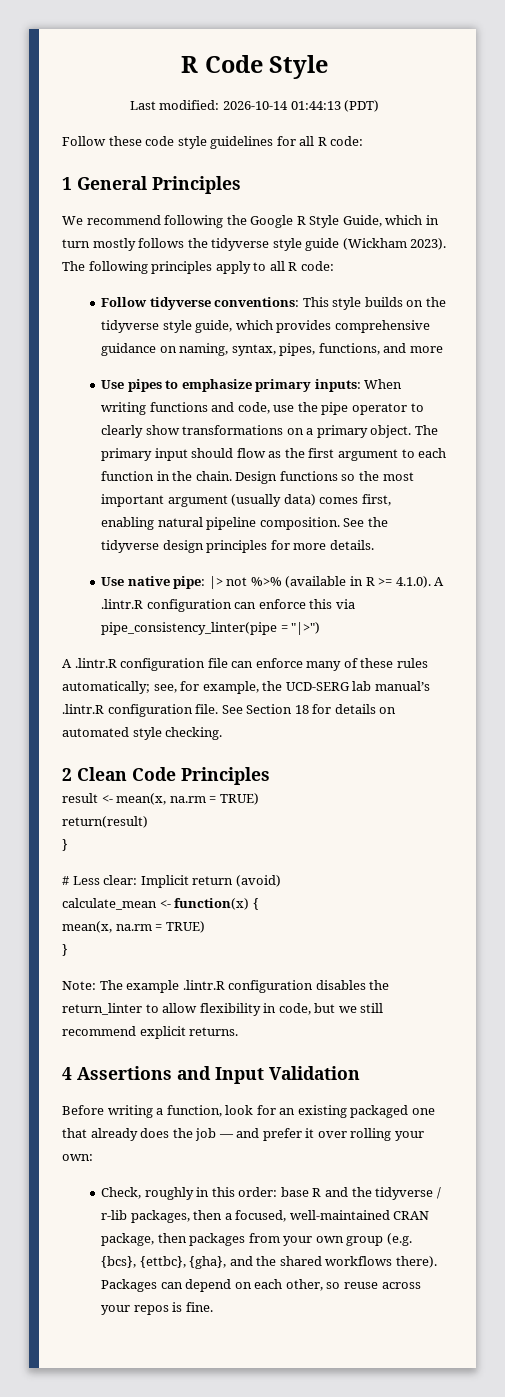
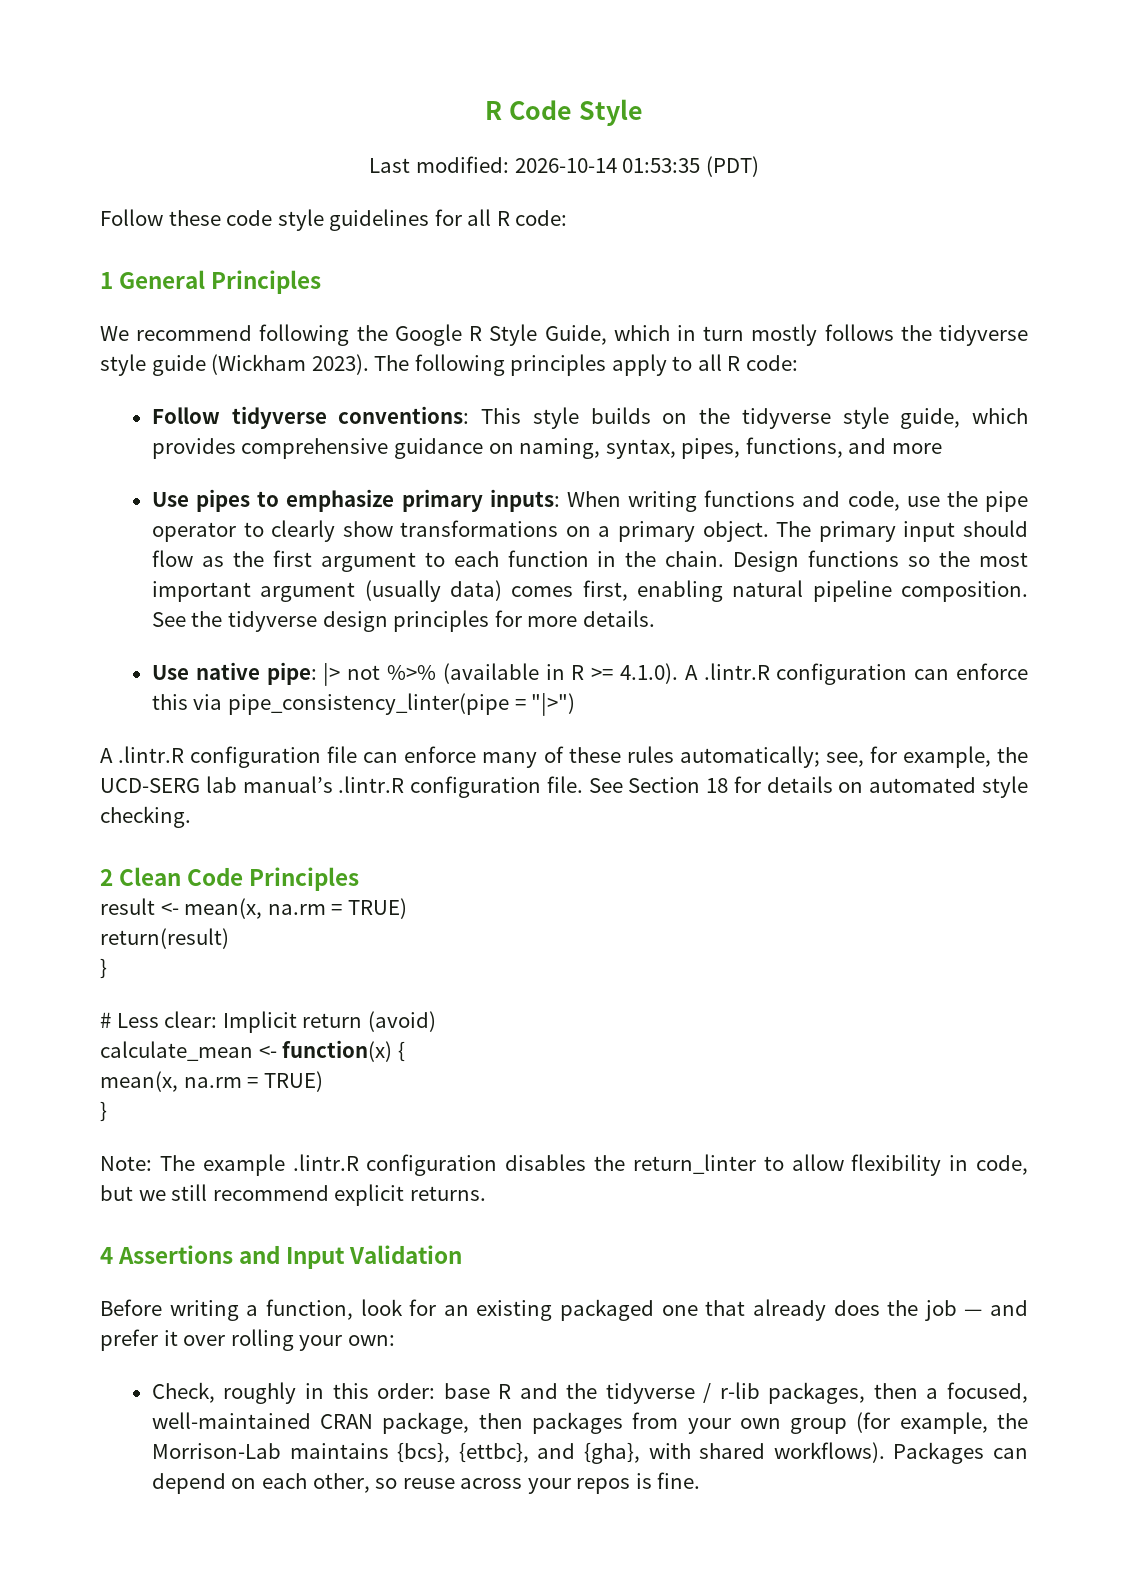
- Last modified: 2026-10-14 01:44:13 (PDT)
+ Last modified: 2026-10-14 01:53:35 (PDT)
- Check, roughly in this order: base R and the tidyverse / r-lib packages, then a focused, well-maintained CRAN package, then packages from your own group (e.g. {bcs}, {ettbc}, {gha}, and the shared workflows there).
+ Check, roughly in this order: base R and the tidyverse / r-lib packages, then a focused, well-maintained CRAN package, then packages from your own group (for example, the Morrison-Lab maintains {bcs}, {ettbc}, and {gha}, with shared workflows).

